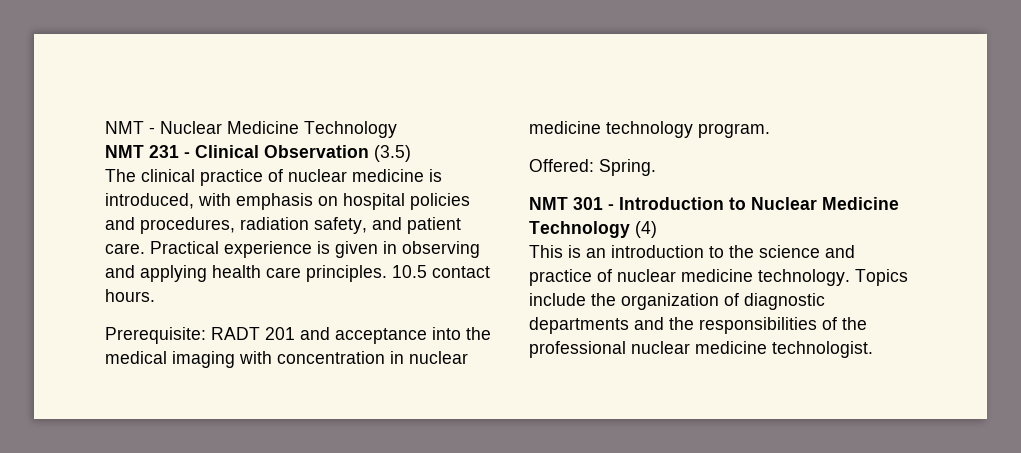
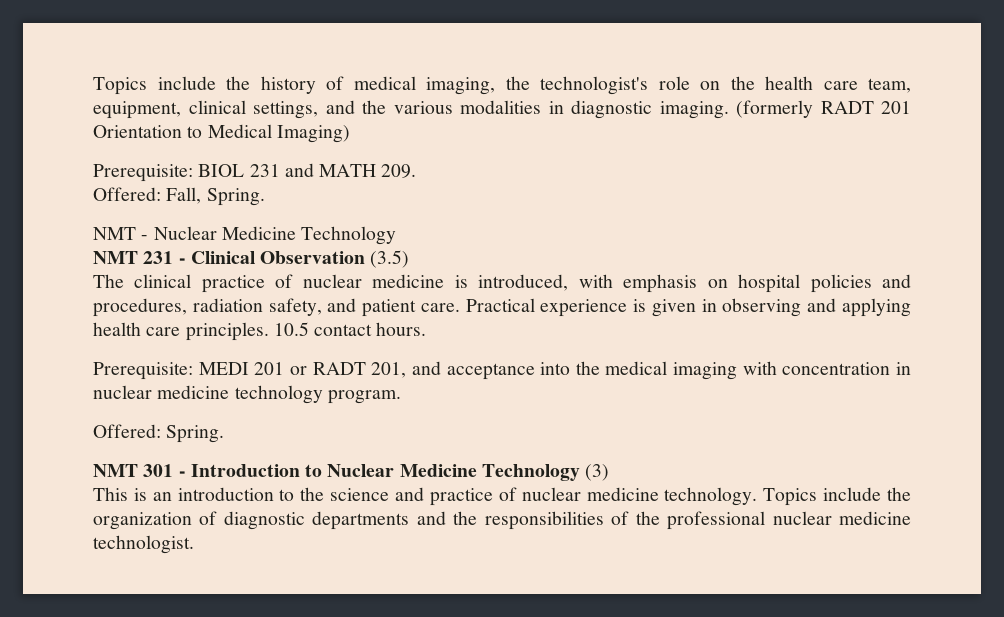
+ Topics include the history of medical imaging, the technologist's role on the health care team, equipment, clinical settings, and the various modalities in diagnostic imaging. (formerly RADT 201 Orientation to Medical Imaging)
+ Prerequisite: BIOL 231 and MATH 209.
+ Offered: Fall, Spring.
- Prerequisite: RADT 201 and acceptance into the medical imaging with concentration in nuclear medicine technology program.
+ Prerequisite: MEDI 201 or RADT 201, and acceptance into the medical imaging with concentration in nuclear medicine technology program.
- NMT 301 - Introduction to Nuclear Medicine Technology (4)
+ NMT 301 - Introduction to Nuclear Medicine Technology (3)

